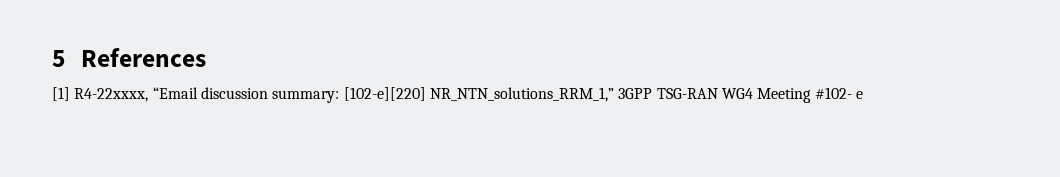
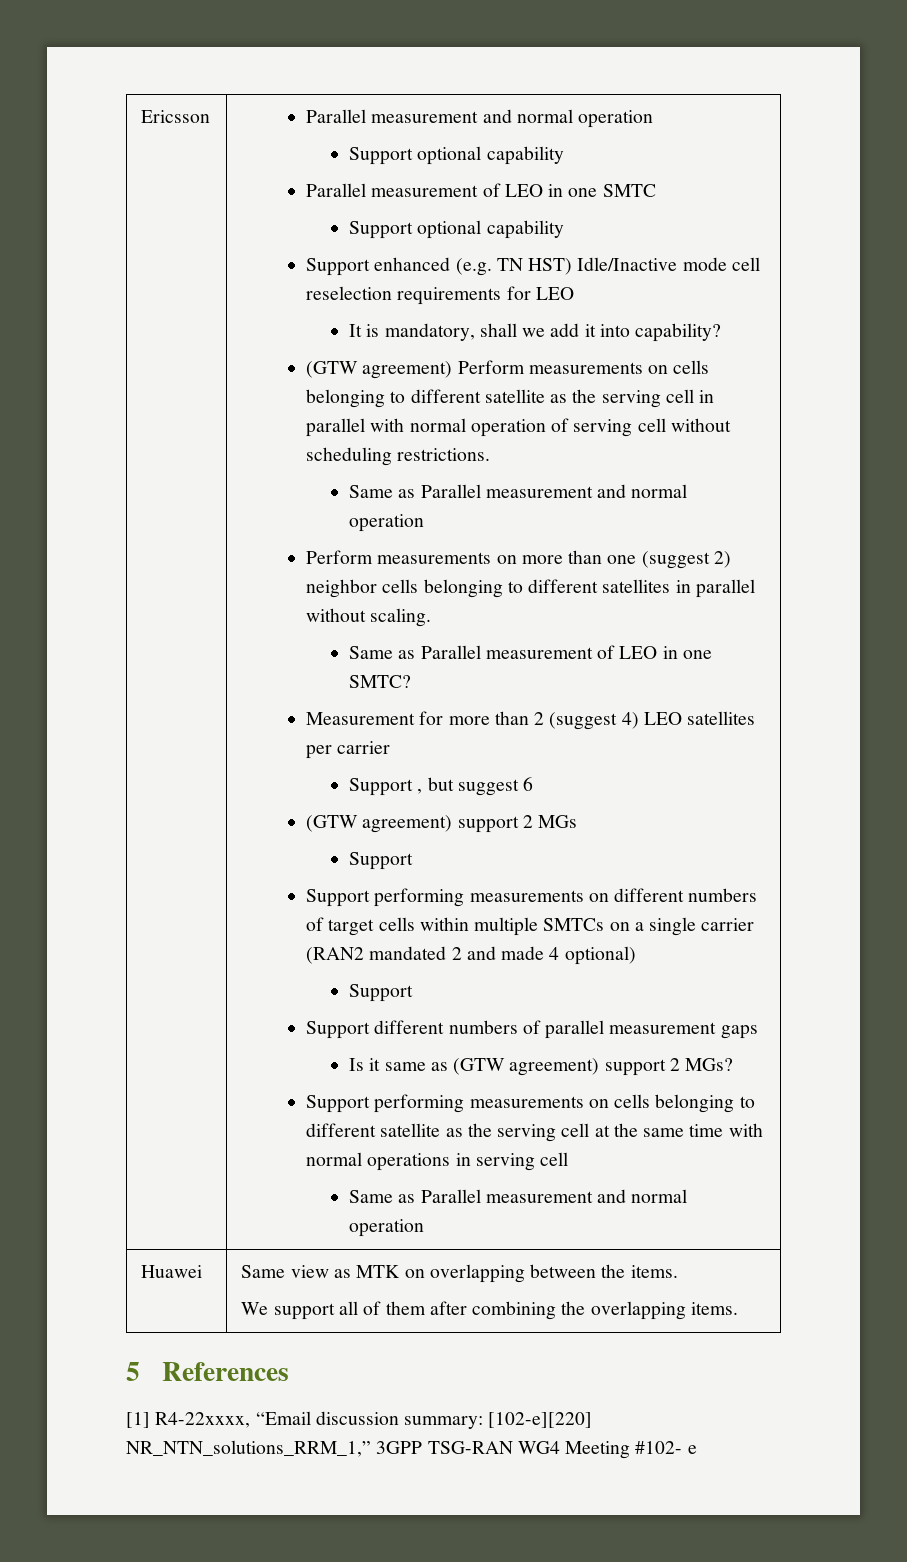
+ Ericsson | Parallel measurement and normal operation
+ Support optional capability
+ Parallel measurement of LEO in one SMTC
+ Support optional capability
+ Support enhanced (e.g. TN HST) Idle/Inactive mode cell reselection requirements for LEO
+ It is mandatory, shall we add it into capability?
+ (GTW agreement) Perform measurements on cells belonging to different satellite as the serving cell in parallel with normal operation of serving cell without scheduling restrictions.
+ Same as Parallel measurement and normal operation
+ Perform measurements on more than one (suggest 2) neighbor cells belonging to different satellites in parallel without scaling.
+ Same as Parallel measurement of LEO in one SMTC?
+ Measurement for more than 2 (suggest 4) LEO satellites per carrier
+ Support , but suggest 6
+ (GTW agreement) support 2 MGs
+ Support
+ Support performing measurements on different numbers of target cells within multiple SMTCs on a single carrier (RAN2 mandated 2 and made 4 optional)
+ Support
+ Support different numbers of parallel measurement gaps
+ Is it same as (GTW agreement) support 2 MGs?
+ Support performing measurements on cells belonging to different satellite as the serving cell at the same time with normal operations in serving cell
+ Same as Parallel measurement and normal operation
+ Huawei | Same view as MTK on overlapping between the items.
+ We support all of them after combining the overlapping items.

